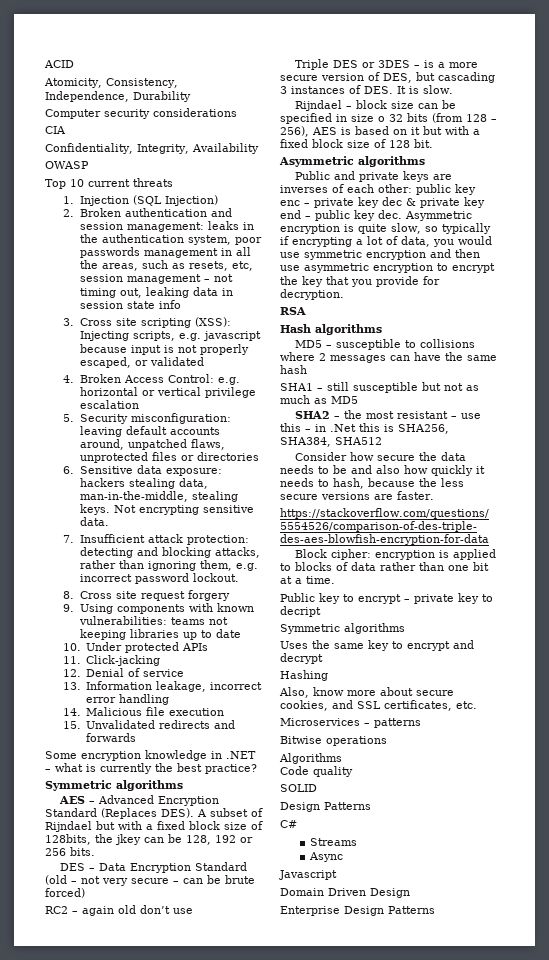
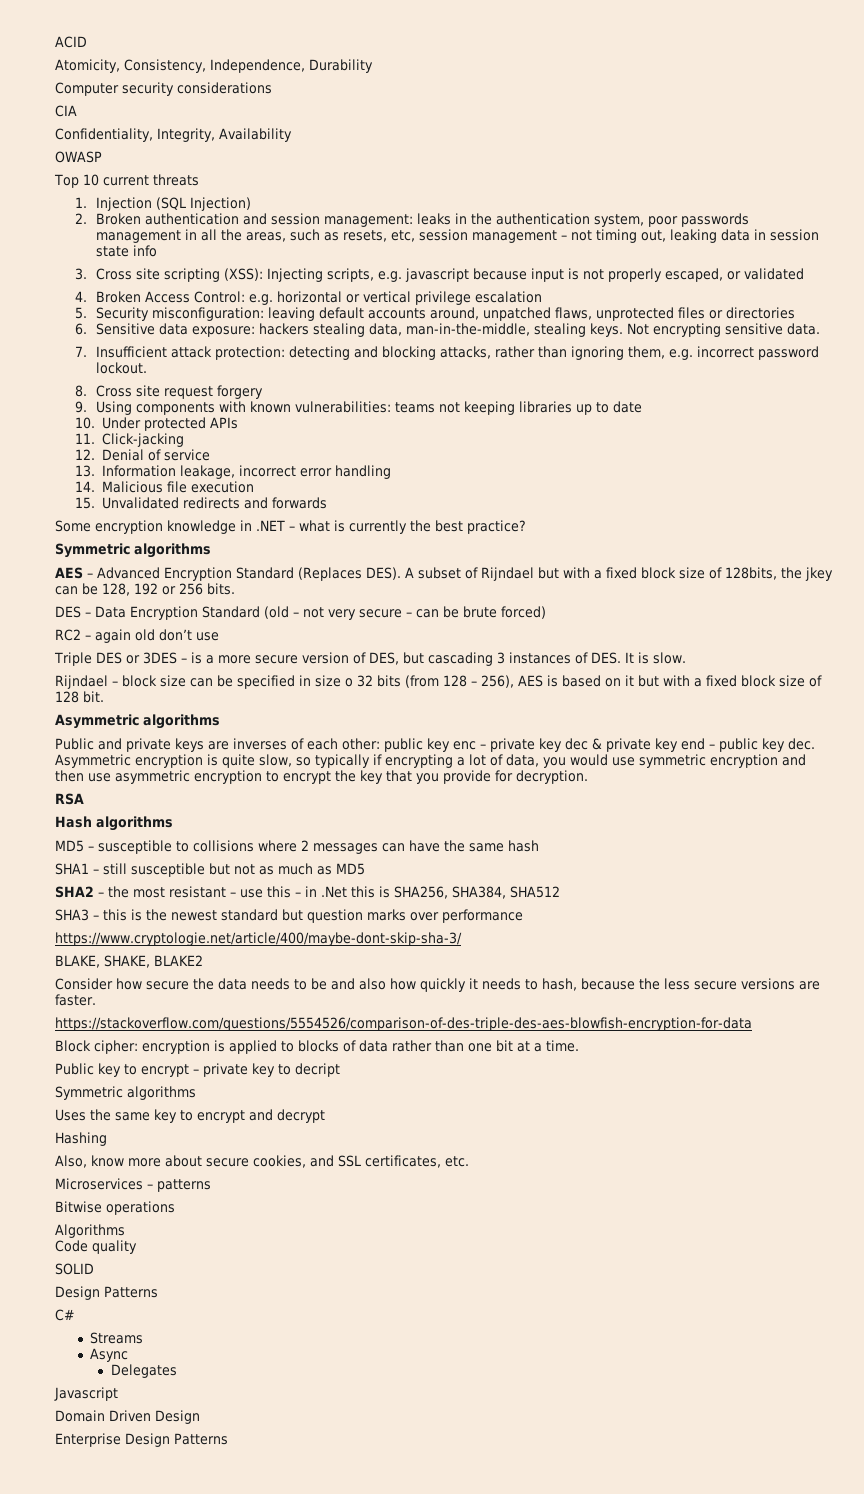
+ SHA3 – this is the newest standard but question marks over performance
+ https://www.cryptologie.net/article/400/maybe-dont-skip-sha-3/
+ BLAKE, SHAKE, BLAKE2
+ Delegates

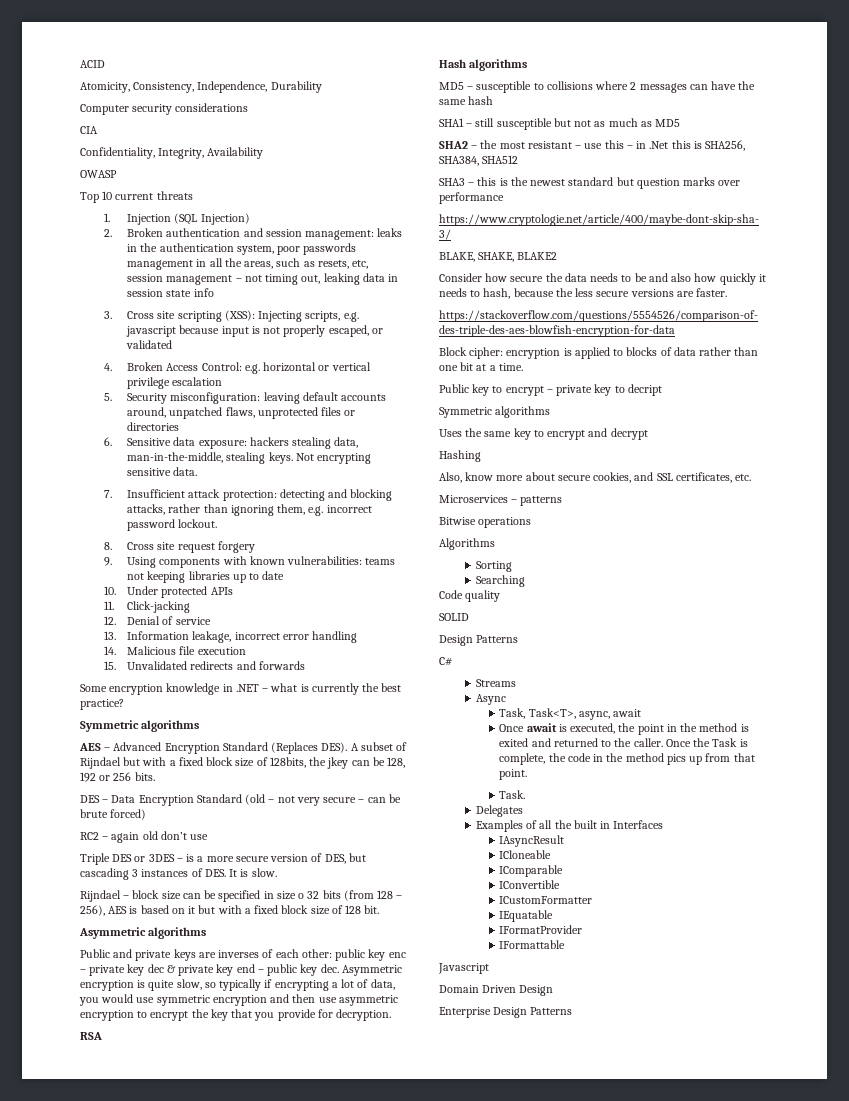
+ Sorting
+ Searching
+ Task, Task<T>, async, await
+ Once await is executed, the point in the method is exited and returned to the caller. Once the Task is complete, the code in the method pics up from that point.
+ Task.
  Delegates
+ Examples of all the built in Interfaces
+ IAsyncResult
+ ICloneable
+ IComparable
+ IConvertible
+ ICustomFormatter
+ IEquatable
+ IFormatProvider
+ IFormattable

